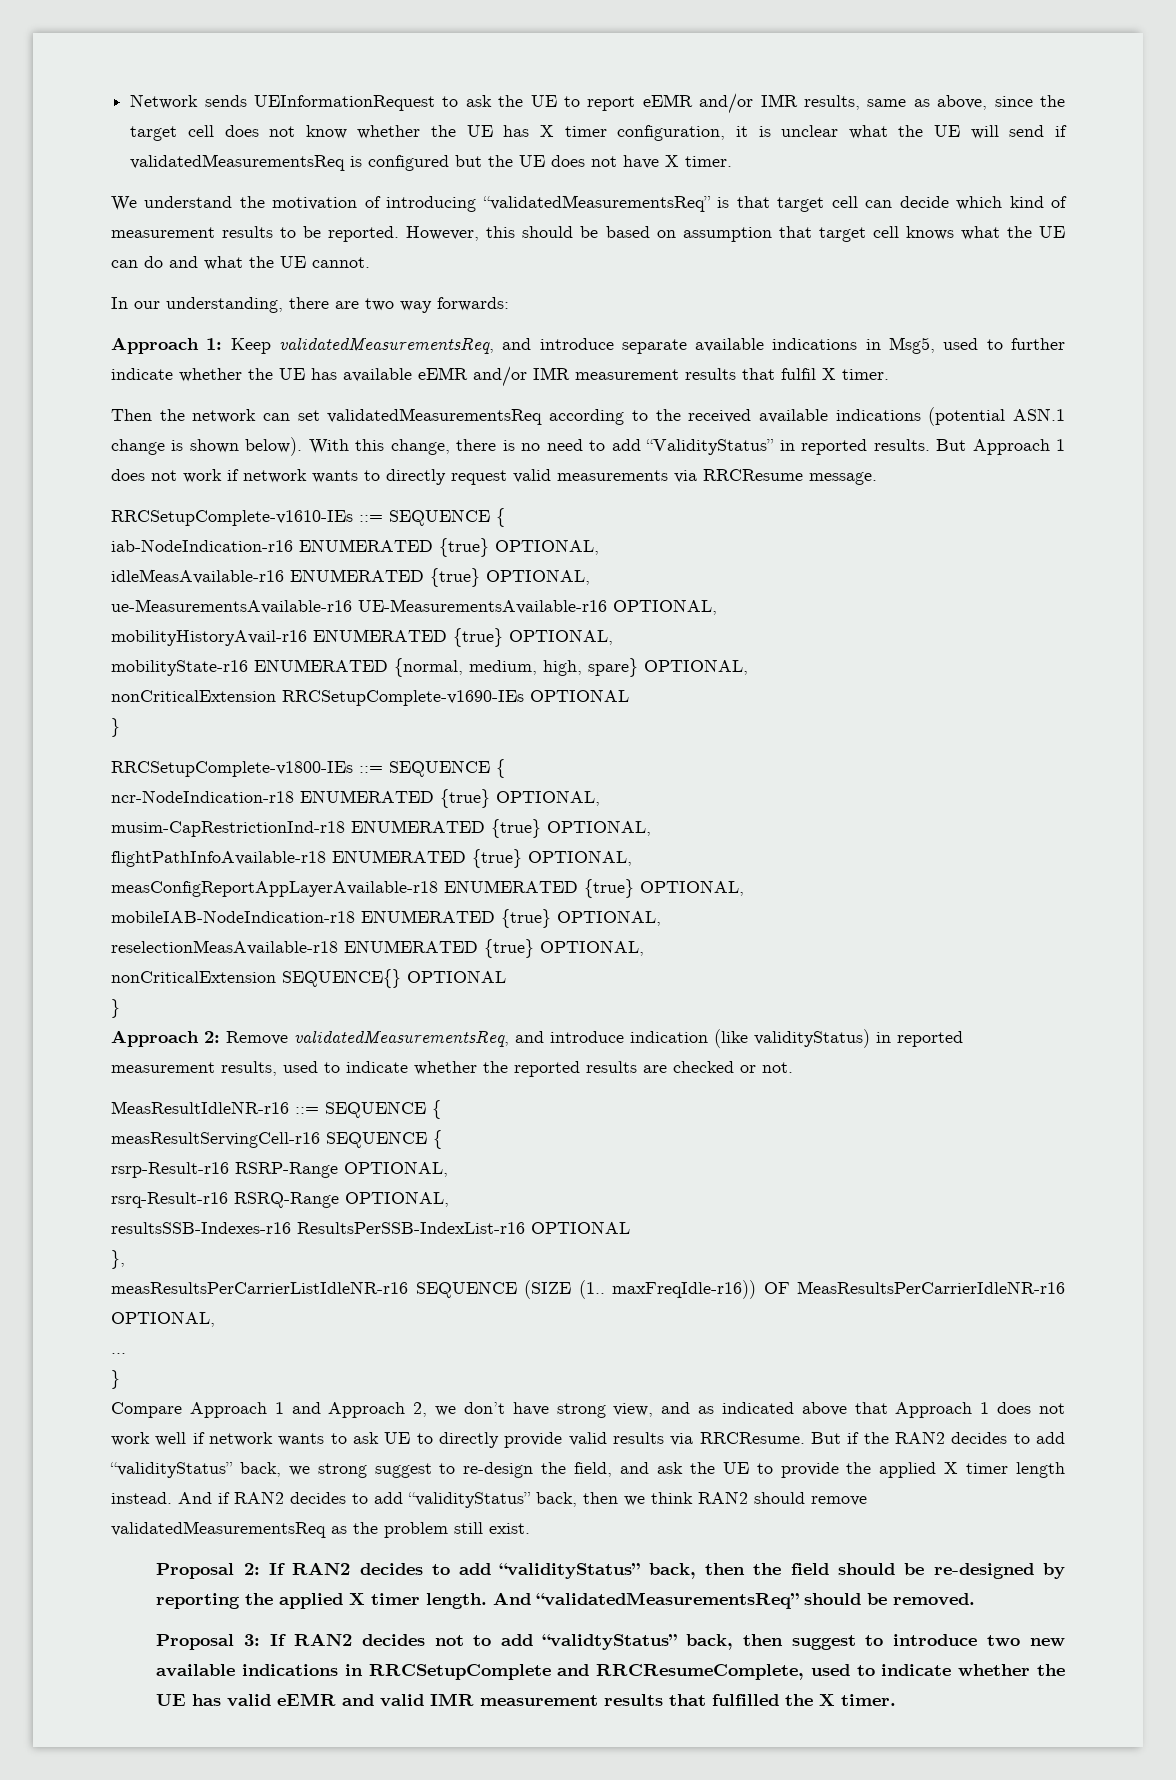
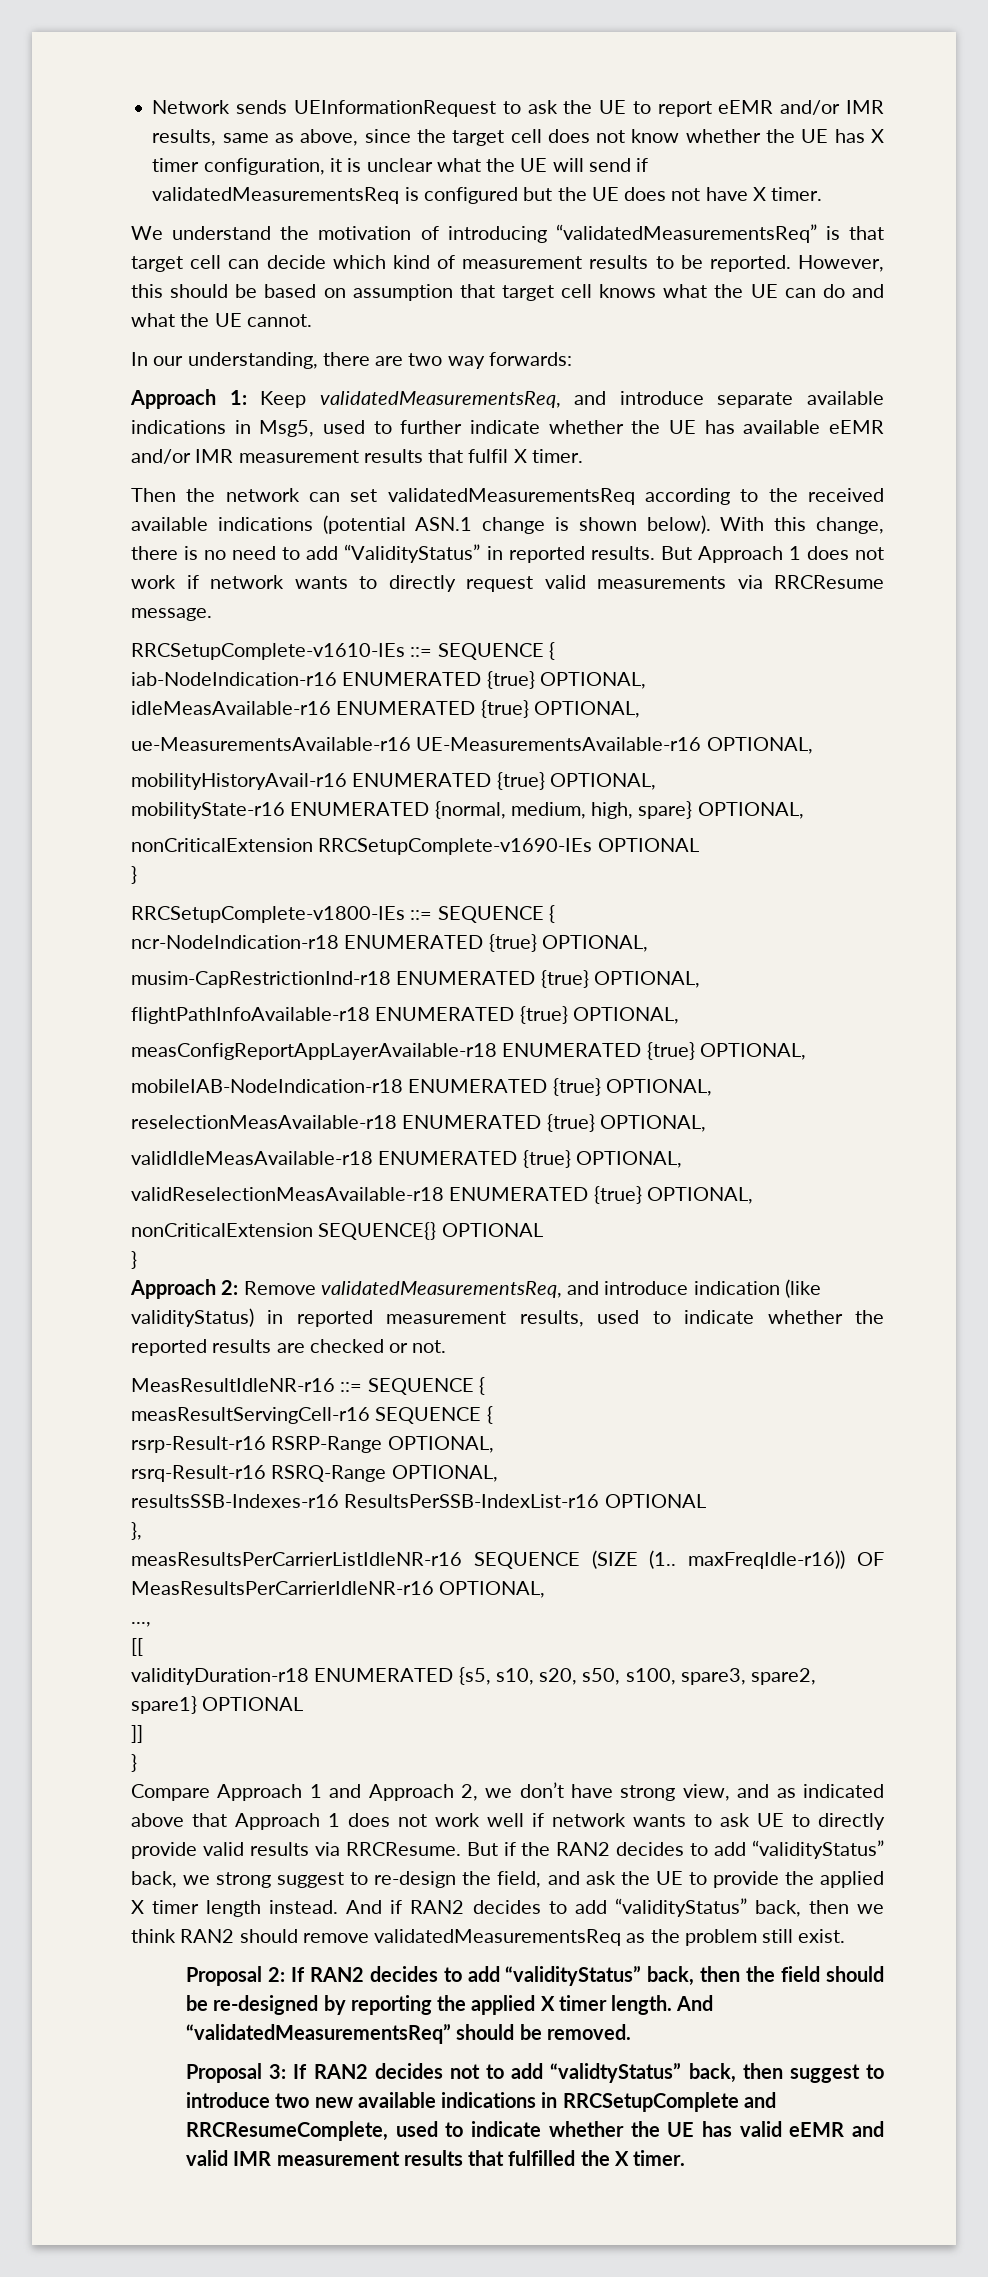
+ validIdleMeasAvailable-r18 ENUMERATED {true} OPTIONAL,
+ validReselectionMeasAvailable-r18 ENUMERATED {true} OPTIONAL,
- ...
+ ...,
+ [[
+ validityDuration-r18 ENUMERATED {s5, s10, s20, s50, s100, spare3, spare2, spare1} OPTIONAL
+ ]]

